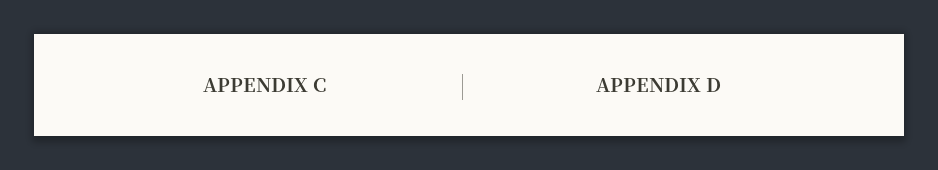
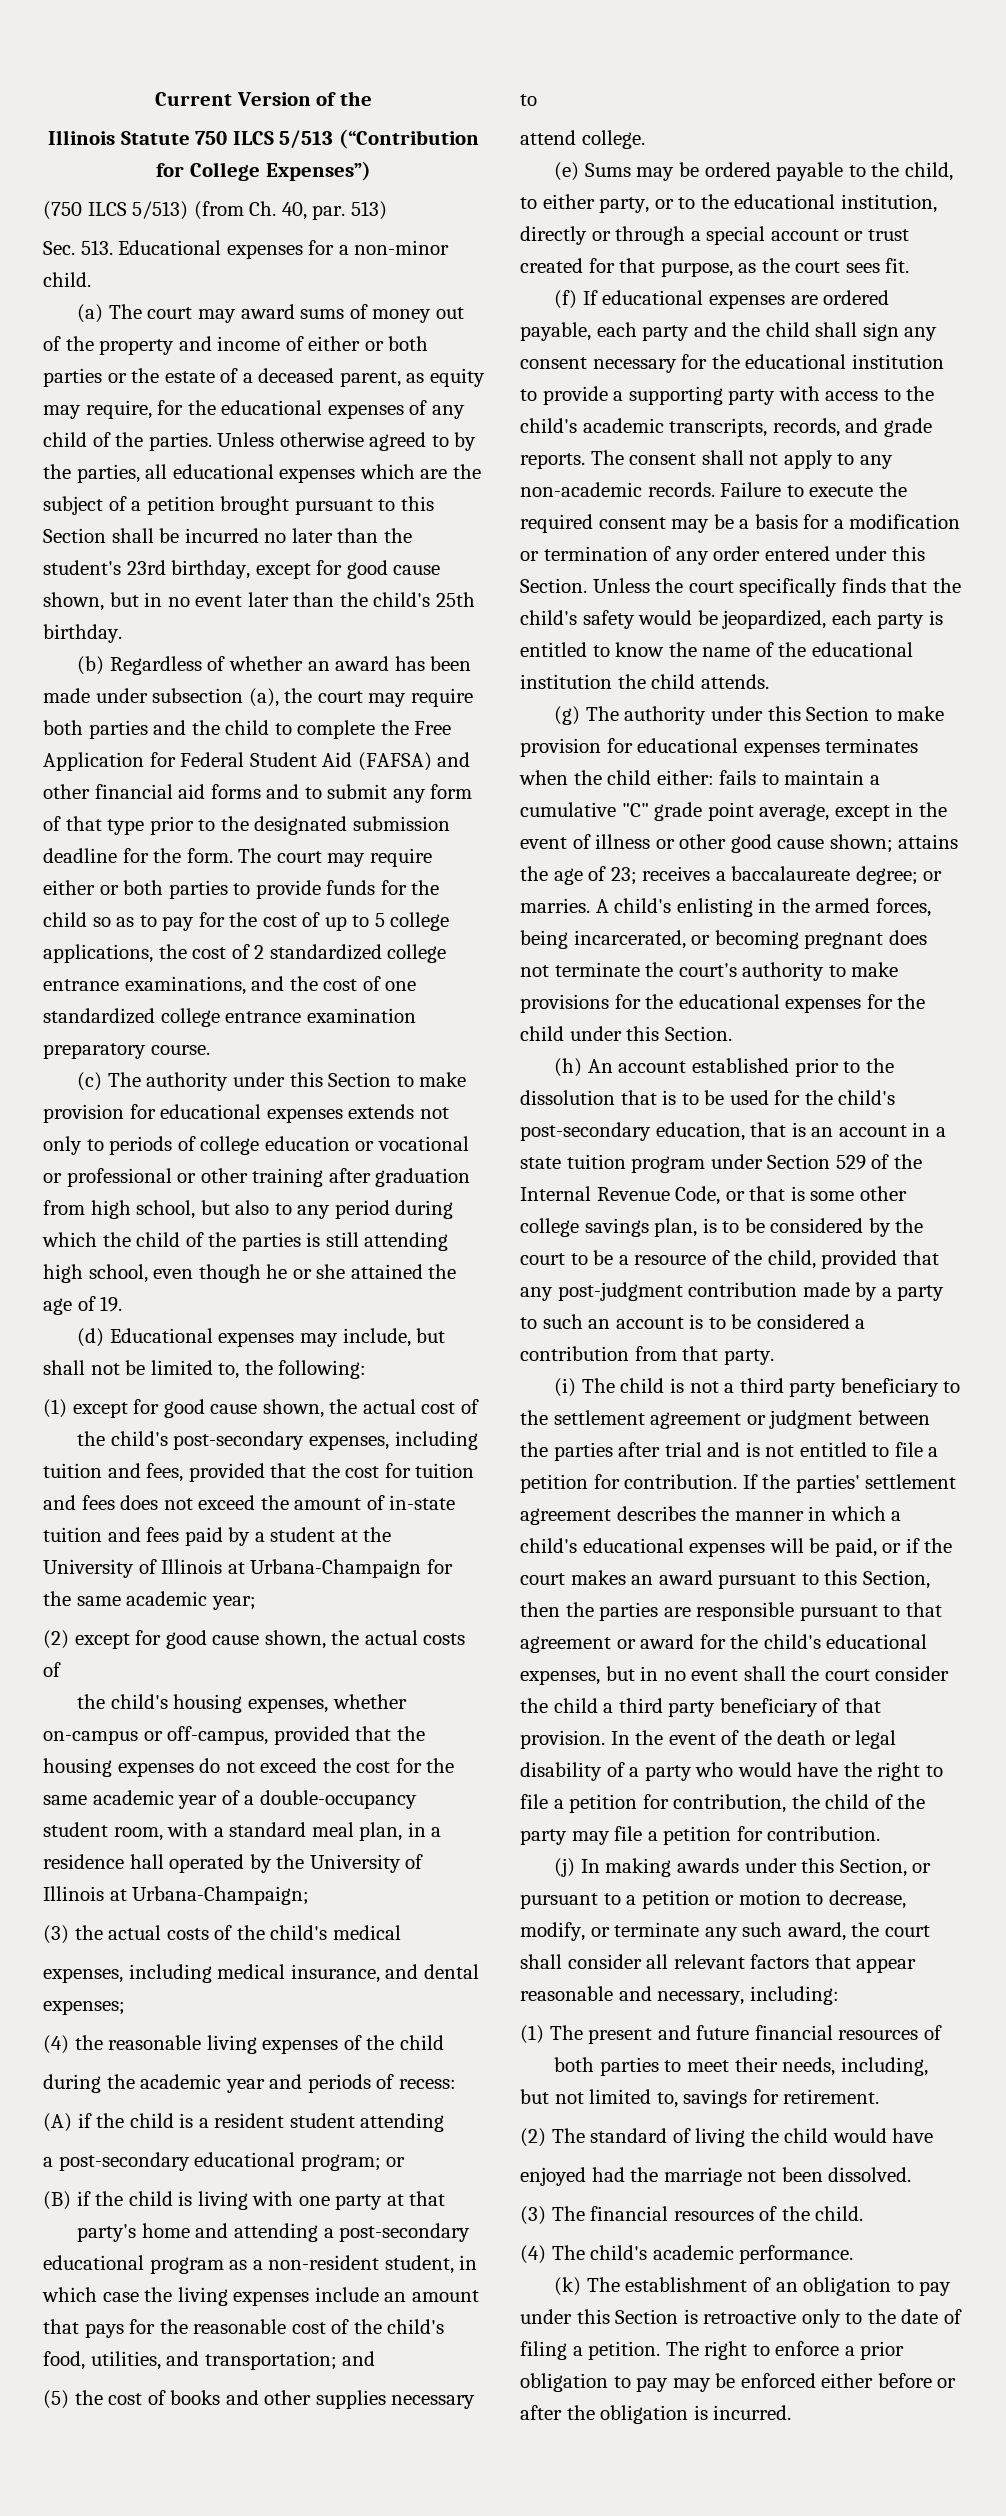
- APPENDIX C
- APPENDIX D
+ Current Version of the
+ Illinois Statute 750 ILCS 5/513 (“Contribution for College Expenses”)
+ (750 ILCS 5/513) (from Ch. 40, par. 513)
+ Sec. 513. Educational expenses for a non-minor child.
+ (a) The court may award sums of money out of the property and income of either or both parties or the estate of a deceased parent, as equity may require, for the educational expenses of any child of the parties. Unless otherwise agreed to by the parties, all educational expenses which are the subject of a petition brought pursuant to this Section shall be incurred no later than the student's 23rd birthday, except for good cause shown, but in no event later than the child's 25th birthday.
+ (b) Regardless of whether an award has been made under subsection (a), the court may require both parties and the child to complete the Free Application for Federal Student Aid (FAFSA) and other financial aid forms and to submit any form of that type prior to the designated submission deadline for the form. The court may require either or both parties to provide funds for the child so as to pay for the cost of up to 5 college applications, the cost of 2 standardized college entrance examinations, and the cost of one standardized college entrance examination preparatory course.
+ (c) The authority under this Section to make provision for educational expenses extends not only to periods of college education or vocational or professional or other training after graduation from high school, but also to any period during which the child of the parties is still attending high school, even though he or she attained the age of 19.
+ (d) Educational expenses may include, but shall not be limited to, the following:
+ (1) except for good cause shown, the actual cost of
+ the child's post-secondary expenses, including tuition and fees, provided that the cost for tuition and fees does not exceed the amount of in-state tuition and fees paid by a student at the University of Illinois at Urbana-Champaign for the same academic year;
+ (2) except for good cause shown, the actual costs of
+ the child's housing expenses, whether on-campus or off-campus, provided that the housing expenses do not exceed the cost for the same academic year of a double-occupancy student room, with a standard meal plan, in a residence hall operated by the University of Illinois at Urbana-Champaign;
+ (3) the actual costs of the child's medical
+ expenses, including medical insurance, and dental expenses;
+ (4) the reasonable living expenses of the child
+ during the academic year and periods of recess:
+ (A) if the child is a resident student attending
+ a post-secondary educational program; or
+ (B) if the child is living with one party at that
+ party's home and attending a post-secondary educational program as a non-resident student, in which case the living expenses include an amount that pays for the reasonable cost of the child's food, utilities, and transportation; and
+ (5) the cost of books and other supplies necessary to
+ attend college.
+ (e) Sums may be ordered payable to the child, to either party, or to the educational institution, directly or through a special account or trust created for that purpose, as the court sees fit.
+ (f) If educational expenses are ordered payable, each party and the child shall sign any consent necessary for the educational institution to provide a supporting party with access to the child's academic transcripts, records, and grade reports. The consent shall not apply to any non-academic records. Failure to execute the required consent may be a basis for a modification or termination of any order entered under this Section. Unless the court specifically finds that the child's safety would be jeopardized, each party is entitled to know the name of the educational institution the child attends.
+ (g) The authority under this Section to make provision for educational expenses terminates when the child either: fails to maintain a cumulative "C" grade point average, except in the event of illness or other good cause shown; attains the age of 23; receives a baccalaureate degree; or marries. A child's enlisting in the armed forces, being incarcerated, or becoming pregnant does not terminate the court's authority to make provisions for the educational expenses for the child under this Section.
+ (h) An account established prior to the dissolution that is to be used for the child's post-secondary education, that is an account in a state tuition program under Section 529 of the Internal Revenue Code, or that is some other college savings plan, is to be considered by the court to be a resource of the child, provided that any post-judgment contribution made by a party to such an account is to be considered a contribution from that party.
+ (i) The child is not a third party beneficiary to the settlement agreement or judgment between the parties after trial and is not entitled to file a petition for contribution. If the parties' settlement agreement describes the manner in which a child's educational expenses will be paid, or if the court makes an award pursuant to this Section, then the parties are responsible pursuant to that agreement or award for the child's educational expenses, but in no event shall the court consider the child a third party beneficiary of that provision. In the event of the death or legal disability of a party who would have the right to file a petition for contribution, the child of the party may file a petition for contribution.
+ (j) In making awards under this Section, or pursuant to a petition or motion to decrease, modify, or terminate any such award, the court shall consider all relevant factors that appear reasonable and necessary, including:
+ (1) The present and future financial resources of
+ both parties to meet their needs, including, but not limited to, savings for retirement.
+ (2) The standard of living the child would have
+ enjoyed had the marriage not been dissolved.
+ (3) The financial resources of the child.
+ (4) The child's academic performance.
+ (k) The establishment of an obligation to pay under this Section is retroactive only to the date of filing a petition. The right to enforce a prior obligation to pay may be enforced either before or after the obligation is incurred.

